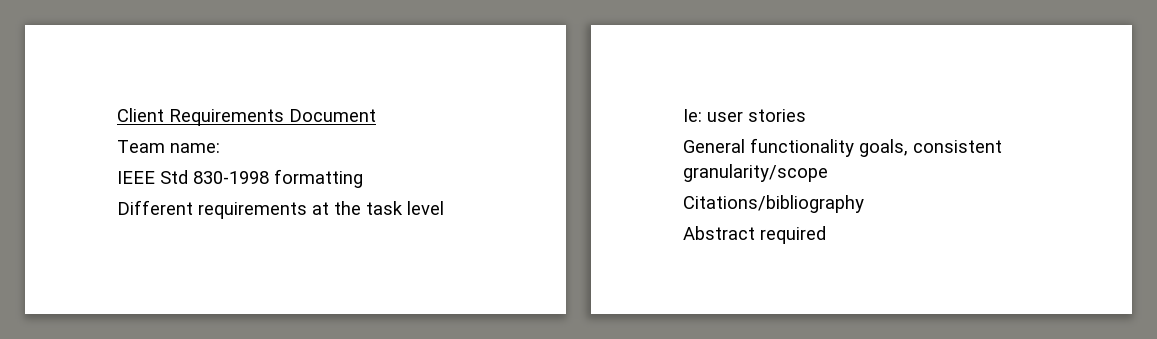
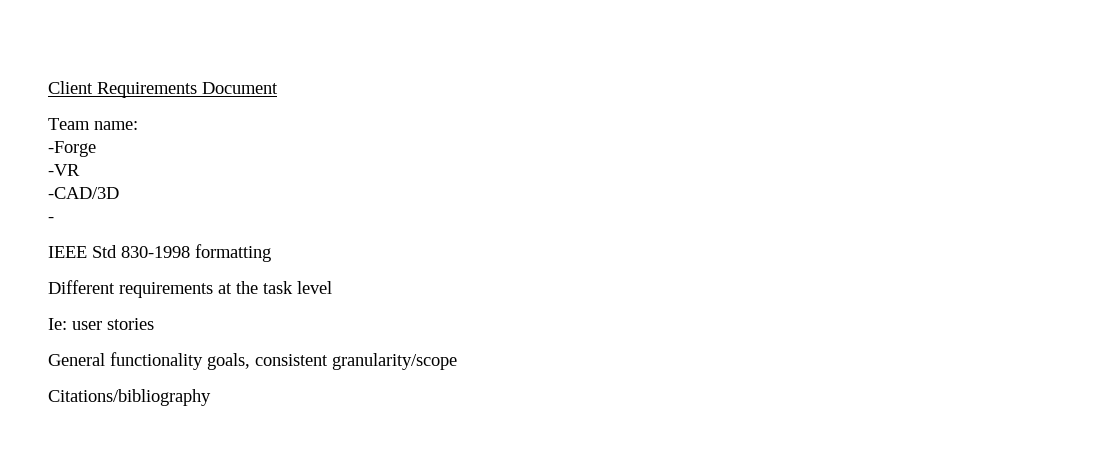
+ -Forge
+ -VR
+ -CAD/3D
+ -
- Abstract required

